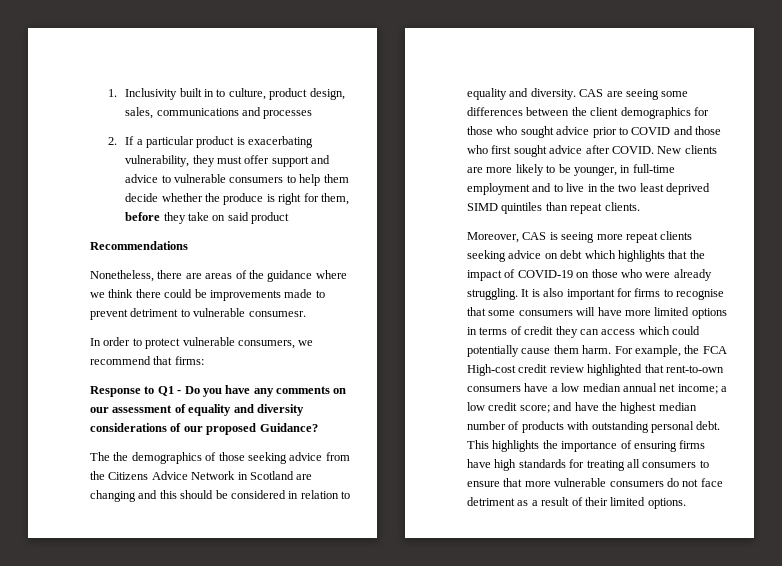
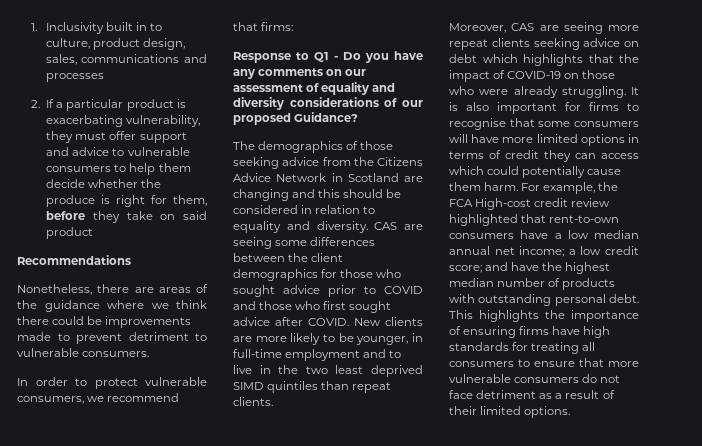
- Nonetheless, there are areas of the guidance where we think there could be improvements made to prevent detriment to vulnerable consumesr.
+ Nonetheless, there are areas of the guidance where we think there could be improvements made to prevent detriment to vulnerable consumers.
- The the demographics of those seeking advice from the Citizens Advice Network in Scotland are changing and this should be considered in relation to equality and diversity.
+ The demographics of those seeking advice from the Citizens Advice Network in Scotland are changing and this should be considered in relation to equality and diversity.
- Moreover, CAS is seeing more repeat clients seeking advice on debt which highlights that the impact of COVID-19 on those who were already struggling.
+ Moreover, CAS are seeing more repeat clients seeking advice on debt which highlights that the impact of COVID-19 on those who were already struggling.

